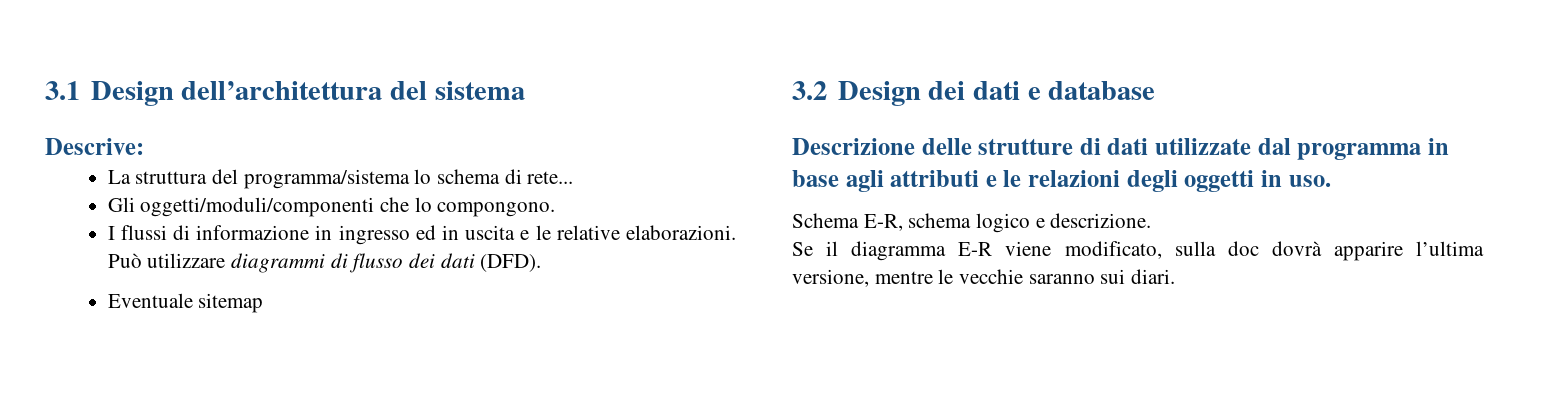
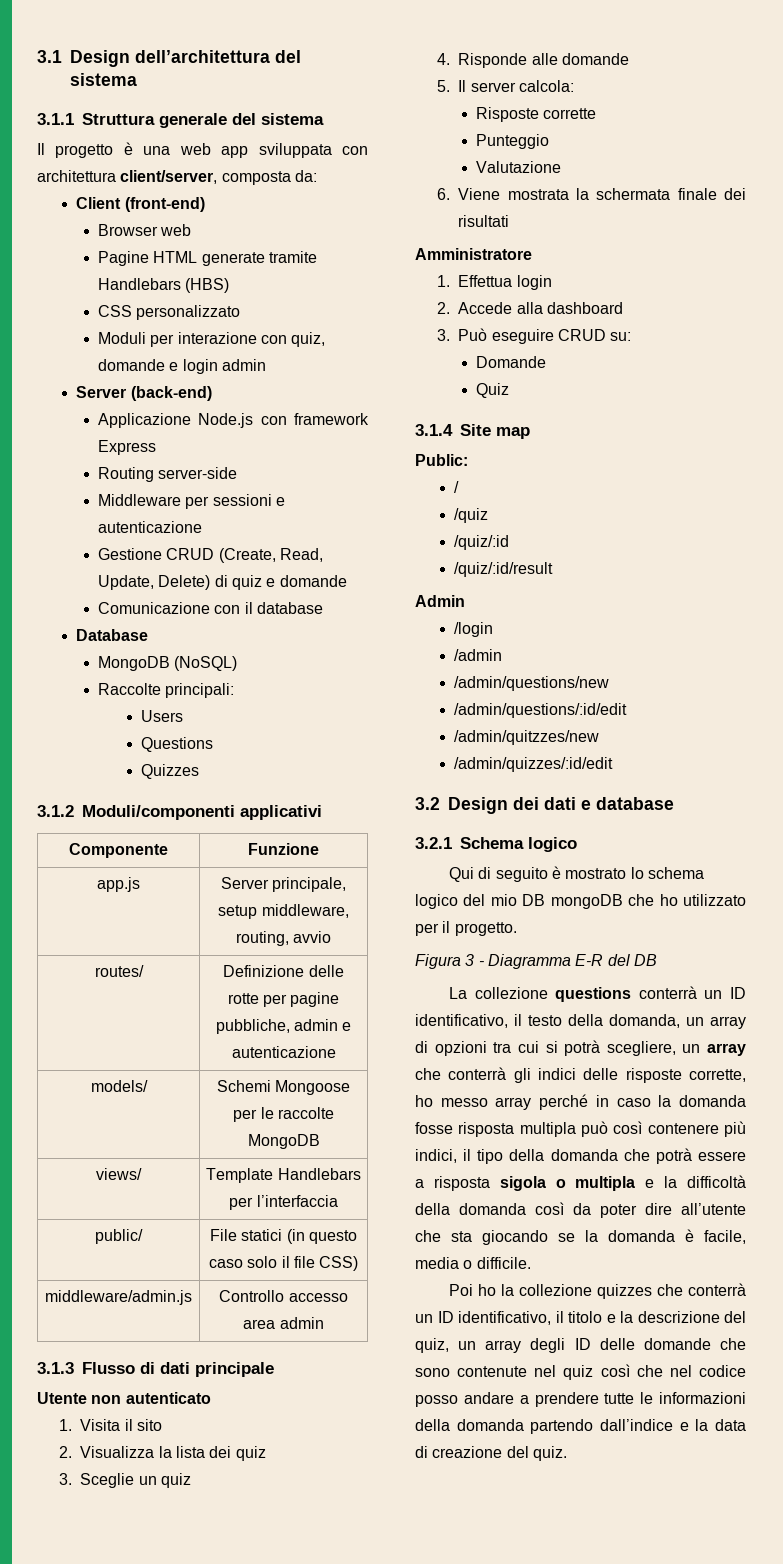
- Descrive:
- La struttura del programma/sistema lo schema di rete...
- Gli oggetti/moduli/componenti che lo compongono.
- I flussi di informazione in ingresso ed in uscita e le relative elaborazioni. Può utilizzare diagrammi di flusso dei dati (DFD).
- Eventuale sitemap
+ 3.1.1 Struttura generale del sistema
+ Il progetto è una web app sviluppata con architettura client/server, composta da:
+ Client (front-end)
+ Browser web
+ Pagine HTML generate tramite Handlebars (HBS)
+ CSS personalizzato
+ Moduli per interazione con quiz, domande e login admin
+ Server (back-end)
+ Applicazione Node.js con framework Express
+ Routing server-side
+ Middleware per sessioni e autenticazione
+ Gestione CRUD (Create, Read, Update, Delete) di quiz e domande
+ Comunicazione con il database
+ Database
+ MongoDB (NoSQL)
+ Raccolte principali:
+ Users
+ Questions
+ Quizzes
+ 3.1.2 Moduli/componenti applicativi
+ Componente | Funzione
+ app.js | Server principale, setup middleware, routing, avvio
+ routes/ | Definizione delle rotte per pagine pubbliche, admin e autenticazione
+ models/ | Schemi Mongoose per le raccolte MongoDB
+ views/ | Template Handlebars per l’interfaccia
+ public/ | File statici (in questo caso solo il file CSS)
+ middleware/admin.js | Controllo accesso area admin
+ 3.1.3 Flusso di dati principale
+ Utente non autenticato
+ 1. Visita il sito
+ 2. Visualizza la lista dei quiz
+ 3. Sceglie un quiz
+ 4. Risponde alle domande
+ 5. Il server calcola:
+ Risposte corrette
+ Punteggio
+ Valutazione
+ 6. Viene mostrata la schermata finale dei risultati
+ Amministratore
+ 1. Effettua login
+ 2. Accede alla dashboard
+ 3. Può eseguire CRUD su:
+ Domande
+ Quiz
+ 3.1.4 Site map
+ Public:
+ /
+ /quiz
+ /quiz/:id
+ /quiz/:id/result
+ Admin
+ /login
+ /admin
+ /admin/questions/new
+ /admin/questions/:id/edit
+ /admin/quitzzes/new
+ /admin/quizzes/:id/edit
- Descrizione delle strutture di dati utilizzate dal programma in base agli attributi e le relazioni degli oggetti in uso.
- Schema E-R, schema logico e descrizione.
- Se il diagramma E-R viene modificato, sulla doc dovrà apparire l’ultima versione, mentre le vecchie saranno sui diari.
+ 3.2.1 Schema logico
+ Qui di seguito è mostrato lo schema logico del mio DB mongoDB che ho utilizzato per il progetto.
+ Figura 3 - Diagramma E-R del DB
+ La collezione questions conterrà un ID identificativo, il testo della domanda, un array di opzioni tra cui si potrà scegliere, un array che conterrà gli indici delle risposte corrette, ho messo array perché in caso la domanda fosse risposta multipla può così contenere più indici, il tipo della domanda che potrà essere a risposta sigola o multipla e la difficoltà della domanda così da poter dire all’utente che sta giocando se la domanda è facile, media o difficile.
+ Poi ho la collezione quizzes che conterrà un ID identificativo, il titolo e la descrizione del quiz, un array degli ID delle domande che sono contenute nel quiz così che nel codice posso andare a prendere tutte le informazioni della domanda partendo dall’indice e la data di creazione del quiz.

